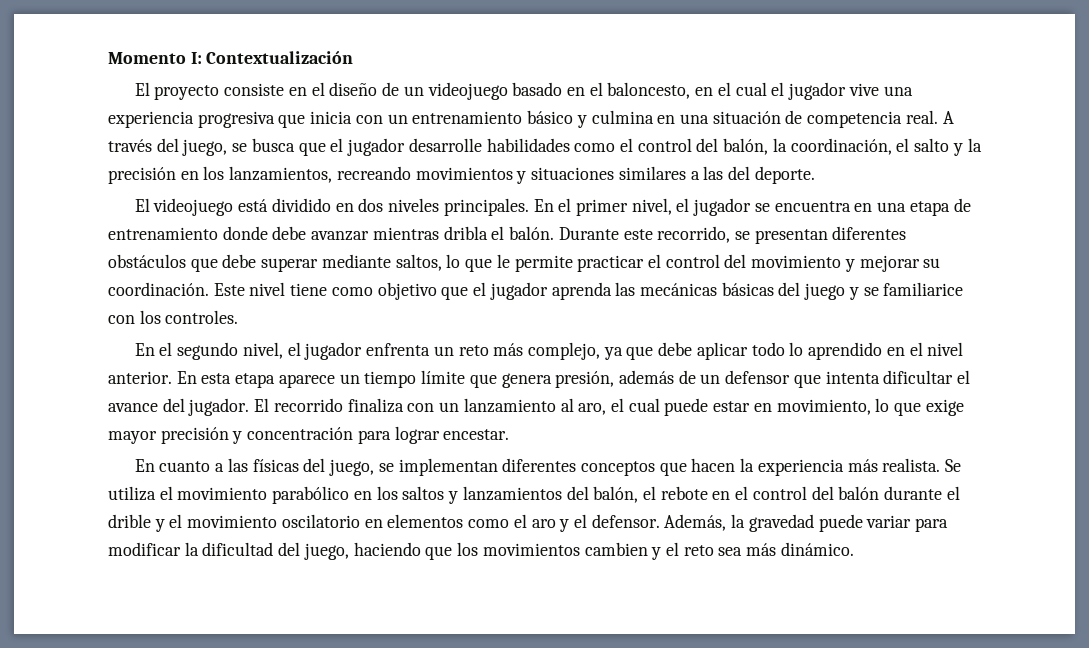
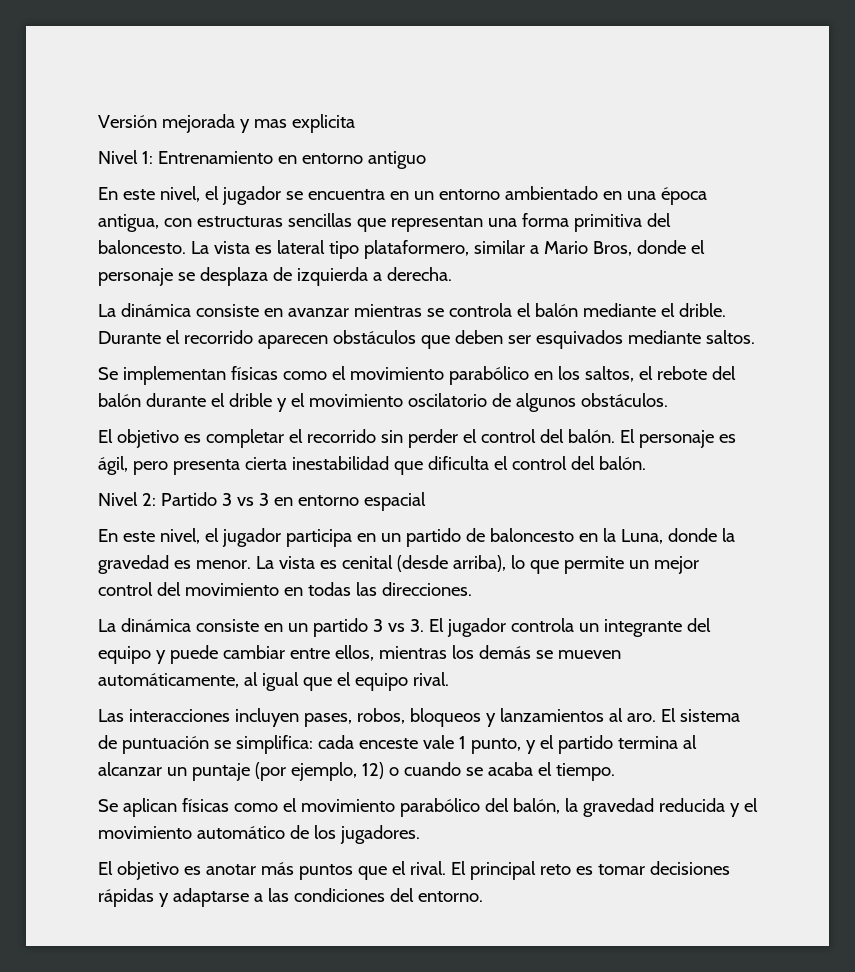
- Momento I: Contextualización
- El proyecto consiste en el diseño de un videojuego basado en el baloncesto, en el cual el jugador vive una experiencia progresiva que inicia con un entrenamiento básico y culmina en una situación de competencia real. A través del juego, se busca que el jugador desarrolle habilidades como el control del balón, la coordinación, el salto y la precisión en los lanzamientos, recreando movimientos y situaciones similares a las del deporte.
- El videojuego está dividido en dos niveles principales. En el primer nivel, el jugador se encuentra en una etapa de entrenamiento donde debe avanzar mientras dribla el balón. Durante este recorrido, se presentan diferentes obstáculos que debe superar mediante saltos, lo que le permite practicar el control del movimiento y mejorar su coordinación. Este nivel tiene como objetivo que el jugador aprenda las mecánicas básicas del juego y se familiarice con los controles.
- En el segundo nivel, el jugador enfrenta un reto más complejo, ya que debe aplicar todo lo aprendido en el nivel anterior. En esta etapa aparece un tiempo límite que genera presión, además de un defensor que intenta dificultar el avance del jugador. El recorrido finaliza con un lanzamiento al aro, el cual puede estar en movimiento, lo que exige mayor precisión y concentración para lograr encestar.
- En cuanto a las físicas del juego, se implementan diferentes conceptos que hacen la experiencia más realista. Se utiliza el movimiento parabólico en los saltos y lanzamientos del balón, el rebote en el control del balón durante el drible y el movimiento oscilatorio en elementos como el aro y el defensor. Además, la gravedad puede variar para modificar la dificultad del juego, haciendo que los movimientos cambien y el reto sea más dinámico.
+ Versión mejorada y mas explicita
+ Nivel 1: Entrenamiento en entorno antiguo
+ En este nivel, el jugador se encuentra en un entorno ambientado en una época antigua, con estructuras sencillas que representan una forma primitiva del baloncesto. La vista es lateral tipo plataformero, similar a Mario Bros, donde el personaje se desplaza de izquierda a derecha.
+ La dinámica consiste en avanzar mientras se controla el balón mediante el drible. Durante el recorrido aparecen obstáculos que deben ser esquivados mediante saltos.
+ Se implementan físicas como el movimiento parabólico en los saltos, el rebote del balón durante el drible y el movimiento oscilatorio de algunos obstáculos.
+ El objetivo es completar el recorrido sin perder el control del balón. El personaje es ágil, pero presenta cierta inestabilidad que dificulta el control del balón.
+ Nivel 2: Partido 3 vs 3 en entorno espacial
+ En este nivel, el jugador participa en un partido de baloncesto en la Luna, donde la gravedad es menor. La vista es cenital (desde arriba), lo que permite un mejor control del movimiento en todas las direcciones.
+ La dinámica consiste en un partido 3 vs 3. El jugador controla un integrante del equipo y puede cambiar entre ellos, mientras los demás se mueven automáticamente, al igual que el equipo rival.
+ Las interacciones incluyen pases, robos, bloqueos y lanzamientos al aro. El sistema de puntuación se simplifica: cada enceste vale 1 punto, y el partido termina al alcanzar un puntaje (por ejemplo, 12) o cuando se acaba el tiempo.
+ Se aplican físicas como el movimiento parabólico del balón, la gravedad reducida y el movimiento automático de los jugadores.
+ El objetivo es anotar más puntos que el rival. El principal reto es tomar decisiones rápidas y adaptarse a las condiciones del entorno.

